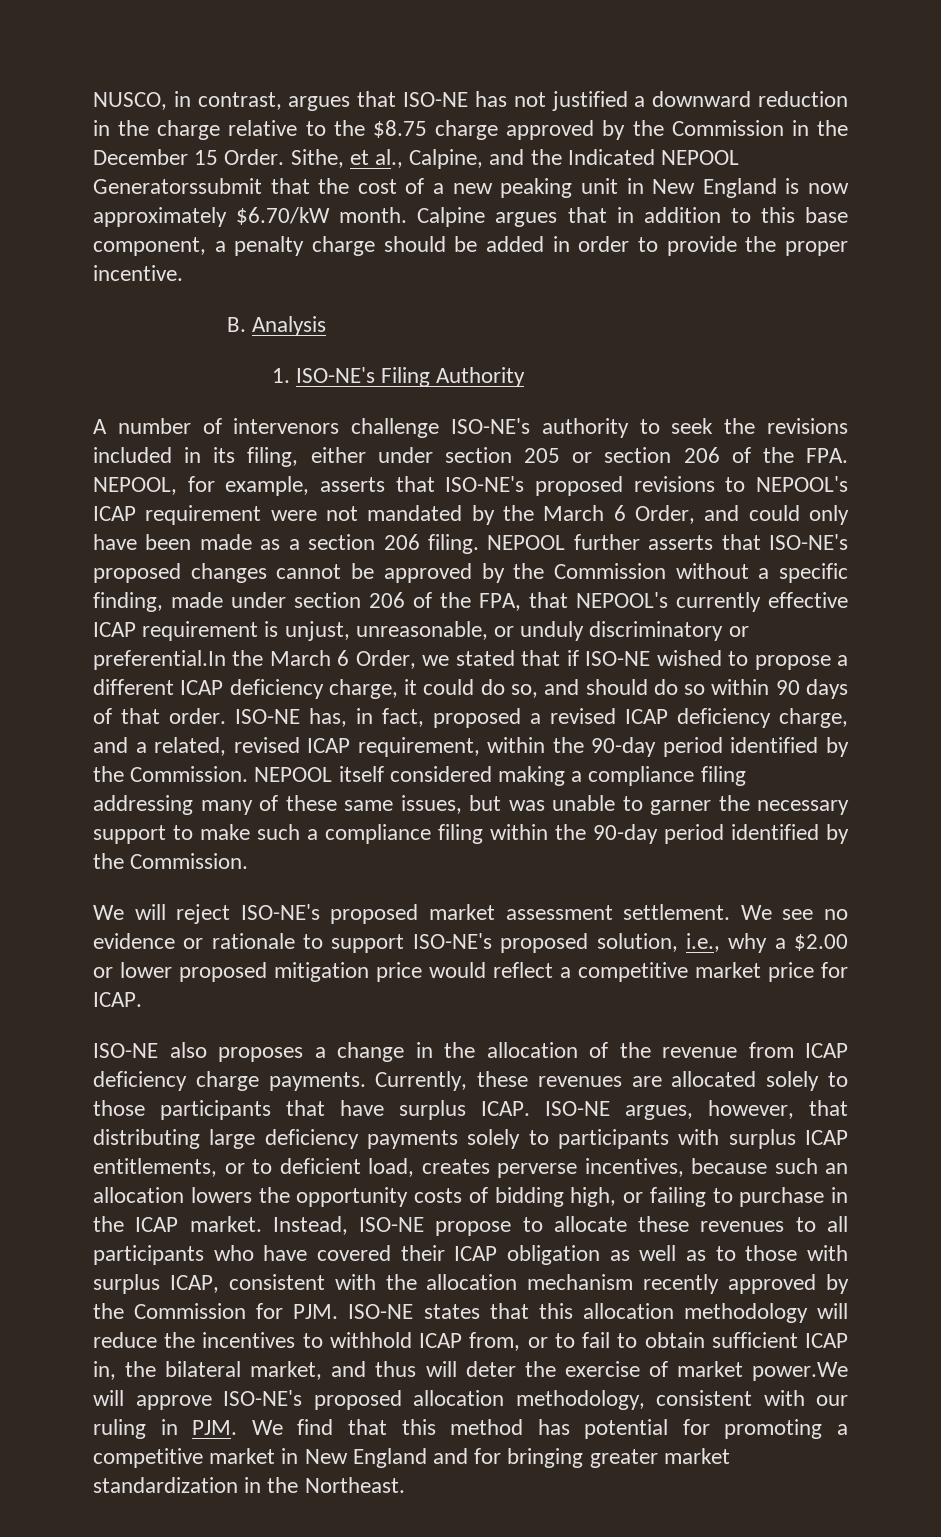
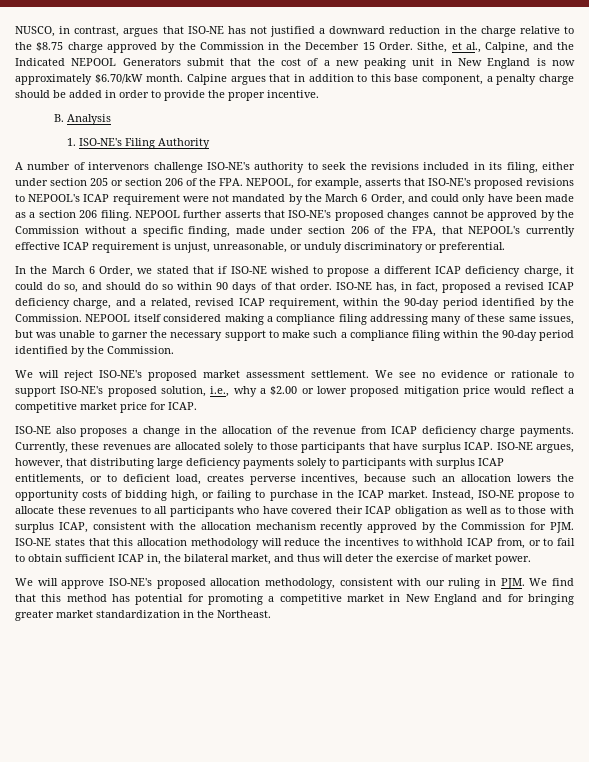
- Sithe, et al., Calpine, and the Indicated NEPOOL Generatorssubmit that the cost of a new peaking unit in New England is now approximately $6.70/kW month.
+ Sithe, et al., Calpine, and the Indicated NEPOOL Generators submit that the cost of a new peaking unit in New England is now approximately $6.70/kW month.
- NEPOOL further asserts that ISO-NE's proposed changes cannot be approved by the Commission without a specific finding, made under section 206 of the FPA, that NEPOOL's currently effective ICAP requirement is unjust, unreasonable, or unduly discriminatory or preferential.In the March 6 Order, we stated that if ISO-NE wished to propose a different ICAP deficiency charge, it could do so, and should do so within 90 days of that order.
+ NEPOOL further asserts that ISO-NE's proposed changes cannot be approved by the Commission without a specific finding, made under section 206 of the FPA, that NEPOOL's currently effective ICAP requirement is unjust, unreasonable, or unduly discriminatory or preferential.
+ In the March 6 Order, we stated that if ISO-NE wished to propose a different ICAP deficiency charge, it could do so, and should do so within 90 days of that order.
- Instead, ISO-NE propose to allocate these revenues to all participants who have covered their ICAP obligation as well as to those with surplus ICAP, consistent with the allocation mechanism recently approved by the Commission for PJM. ISO-NE states that this allocation methodology will reduce the incentives to withhold ICAP from, or to fail to obtain sufficient ICAP in, the bilateral market, and thus will deter the exercise of market power.We will approve ISO-NE's proposed allocation methodology, consistent with our ruling in PJM. We find that this method has potential for promoting a competitive market in New England and for bringing greater market standardization in the Northeast.
+ Instead, ISO-NE propose to allocate these revenues to all participants who have covered their ICAP obligation as well as to those with surplus ICAP, consistent with the allocation mechanism recently approved by the Commission for PJM. ISO-NE states that this allocation methodology will reduce the incentives to withhold ICAP from, or to fail to obtain sufficient ICAP in, the bilateral market, and thus will deter the exercise of market power.
+ We will approve ISO-NE's proposed allocation methodology, consistent with our ruling in PJM. We find that this method has potential for promoting a competitive market in New England and for bringing greater market standardization in the Northeast.

